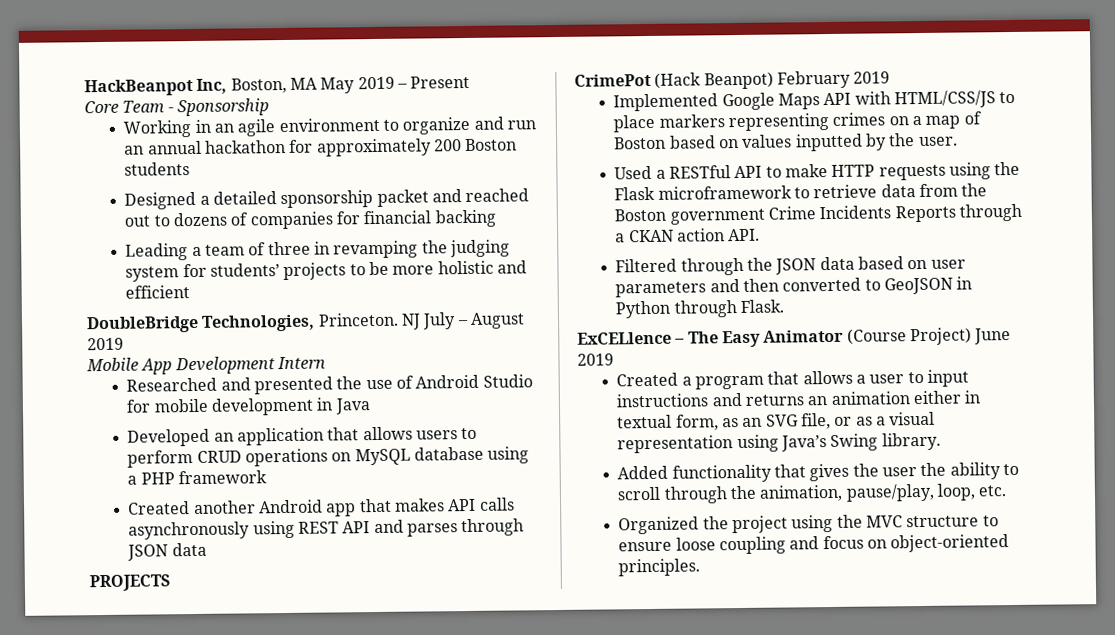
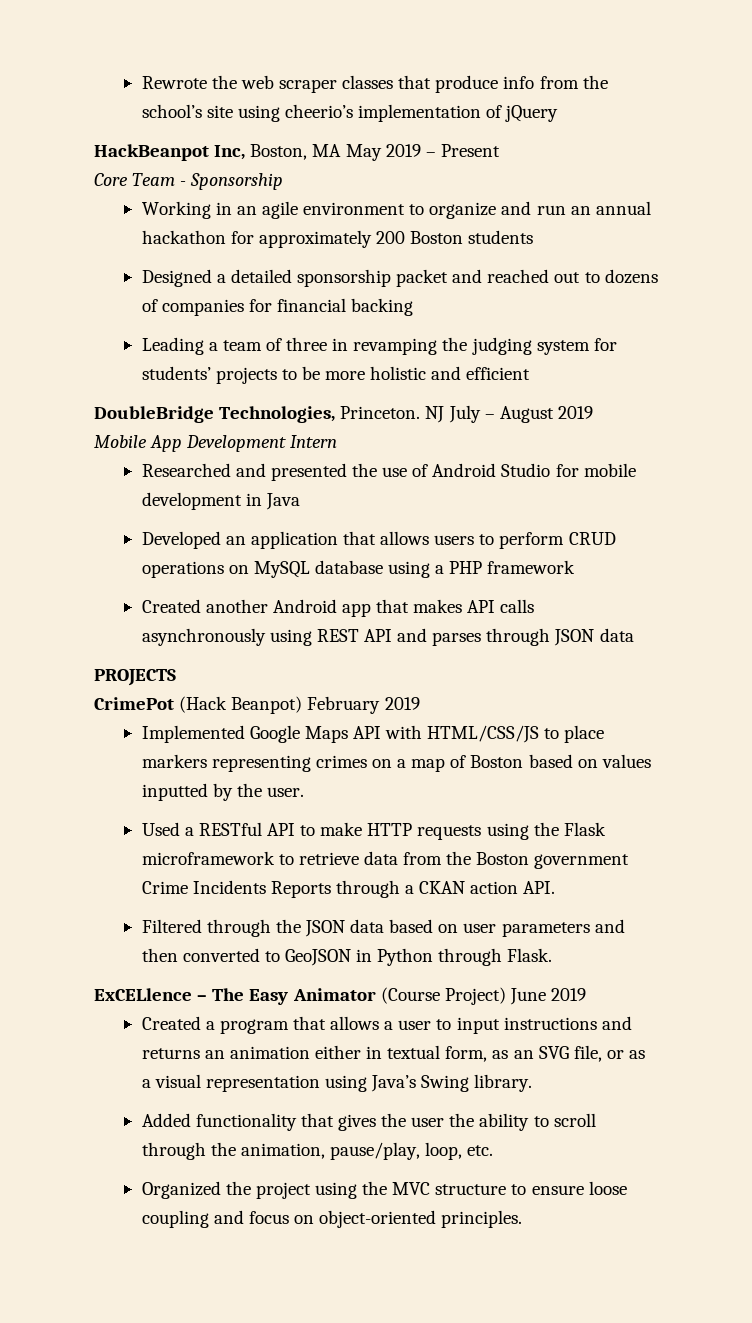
+ Rewrote the web scraper classes that produce info from the school’s site using cheerio’s implementation of jQuery

